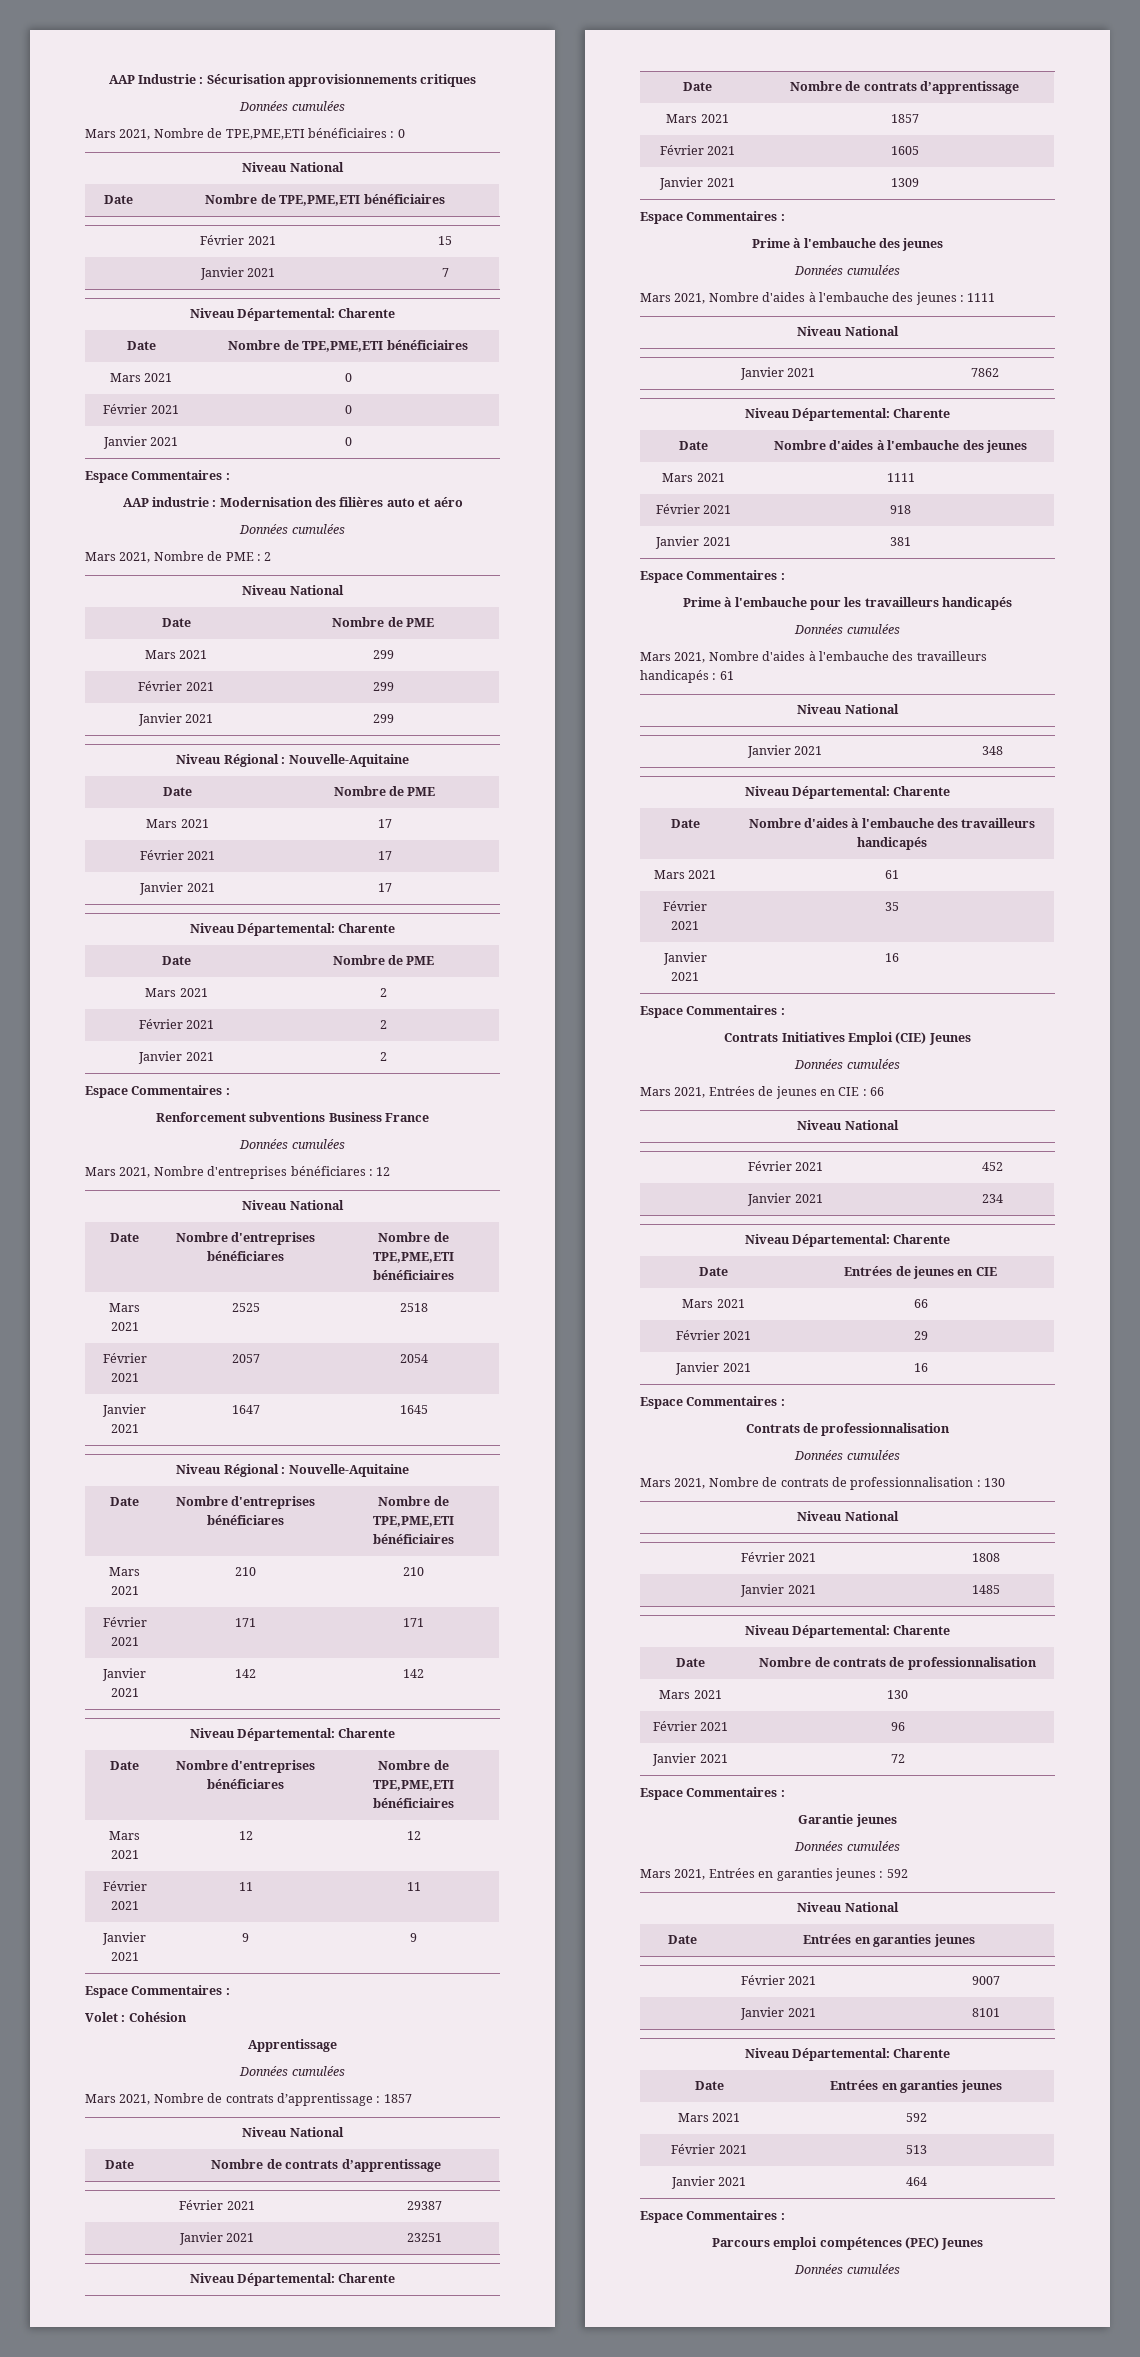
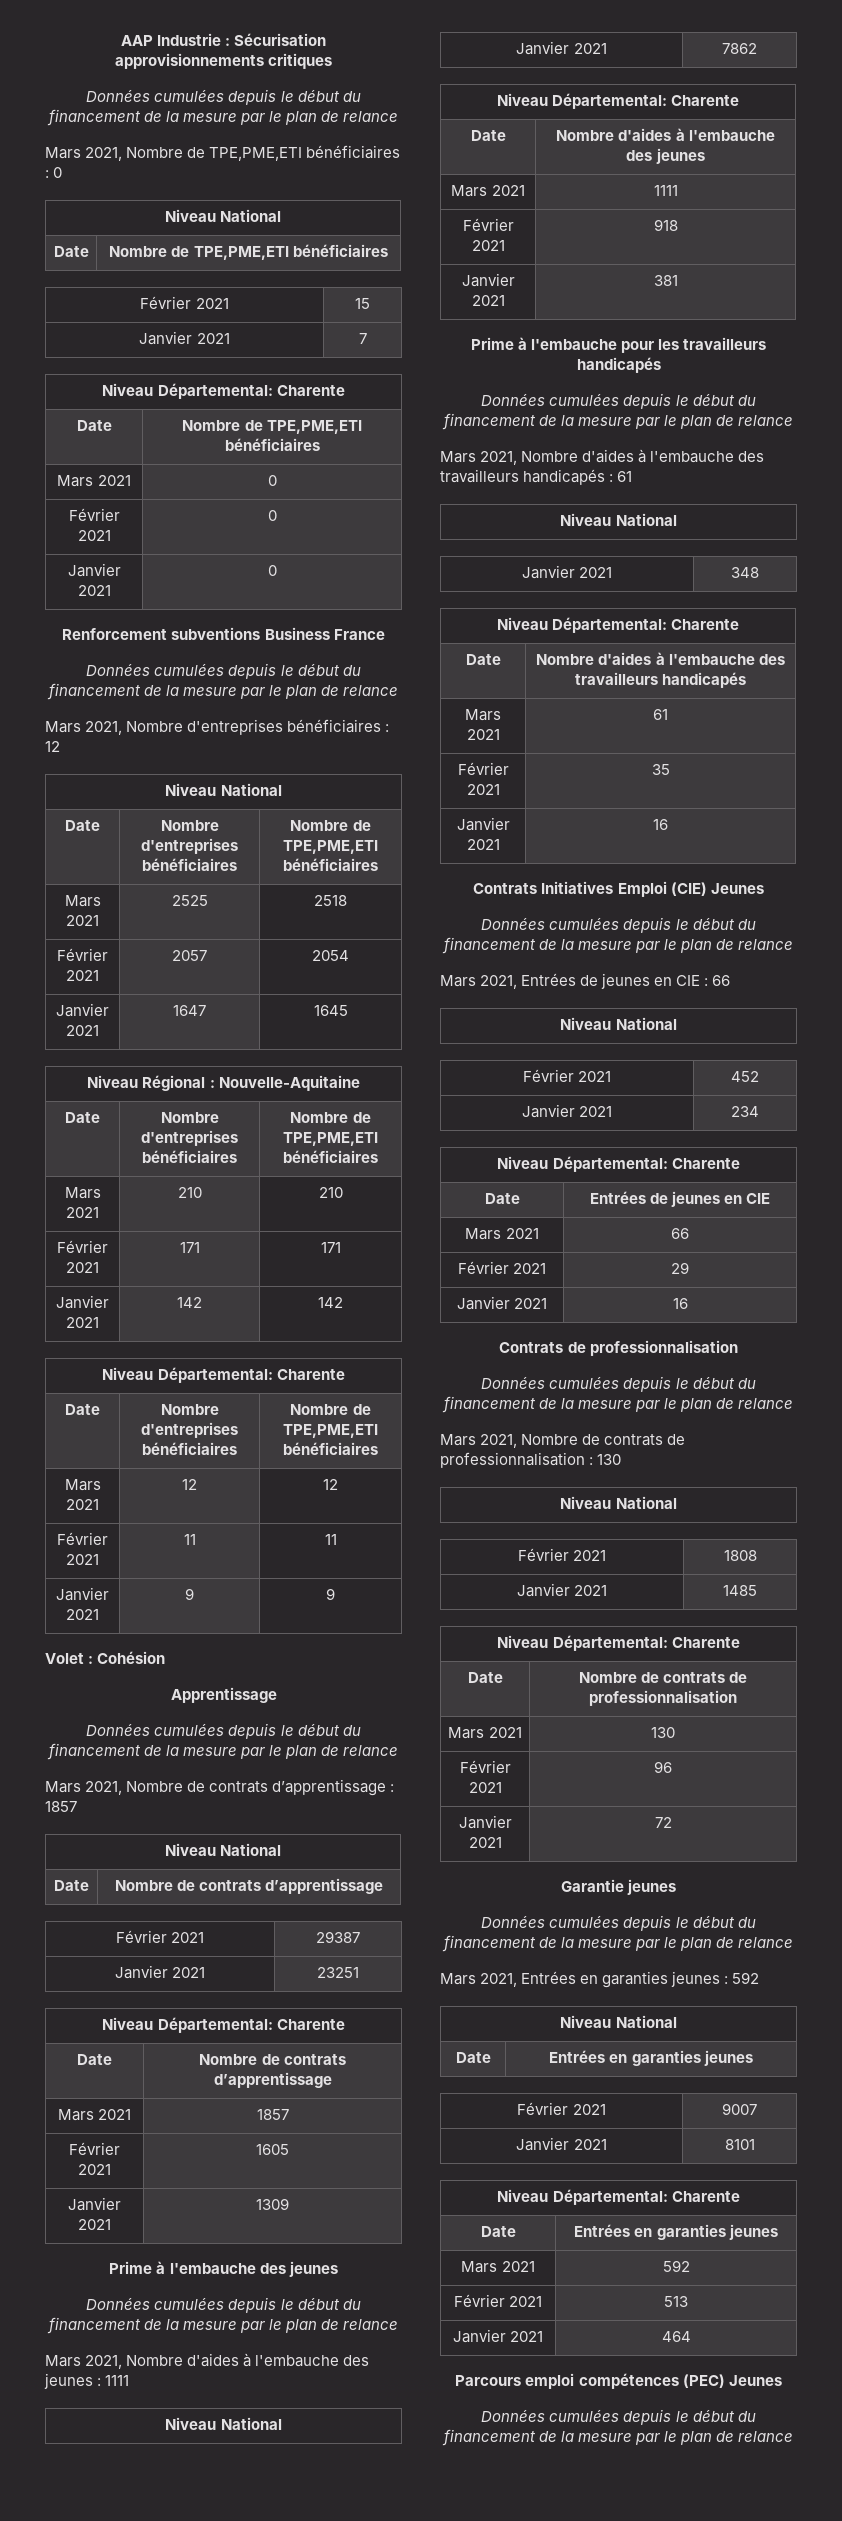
  AAP Industrie : Sécurisation approvisionnements critiques
- Données cumulées
+ Données cumulées depuis le début du financement de la mesure par le plan de relance
  Janvier 2021 | 0
- Espace Commentaires :
- AAP industrie : Modernisation des filières auto et aéro
- Données cumulées
- Mars 2021, Nombre de PME : 2
- Niveau National
- Date | Nombre de PME
- Mars 2021 | 299
- Février 2021 | 299
- Janvier 2021 | 299
- Niveau Régional : Nouvelle-Aquitaine
- Date | Nombre de PME
- Mars 2021 | 17
- Février 2021 | 17
- Janvier 2021 | 17
- Niveau Départemental: Charente
- Date | Nombre de PME
- Mars 2021 | 2
- Février 2021 | 2
- Janvier 2021 | 2
- Espace Commentaires :
  Renforcement subventions Business France
- Données cumulées
+ Données cumulées depuis le début du financement de la mesure par le plan de relance
- Mars 2021, Nombre d'entreprises bénéficiares : 12
+ Mars 2021, Nombre d'entreprises bénéficiaires : 12
  Niveau National
- Date | Nombre d'entreprises bénéficiares | Nombre de TPE,PME,ETI bénéficiaires
+ Date | Nombre d'entreprises bénéficiaires | Nombre de TPE,PME,ETI bénéficiaires
  Janvier 2021 | 1647 | 1645
  Niveau Régional : Nouvelle-Aquitaine
- Date | Nombre d'entreprises bénéficiares | Nombre de TPE,PME,ETI bénéficiaires
+ Date | Nombre d'entreprises bénéficiaires | Nombre de TPE,PME,ETI bénéficiaires
  Janvier 2021 | 142 | 142
  Niveau Départemental: Charente
- Date | Nombre d'entreprises bénéficiares | Nombre de TPE,PME,ETI bénéficiaires
+ Date | Nombre d'entreprises bénéficiaires | Nombre de TPE,PME,ETI bénéficiaires
  Janvier 2021 | 9 | 9
- Espace Commentaires :
  Apprentissage
- Données cumulées
+ Données cumulées depuis le début du financement de la mesure par le plan de relance
  Janvier 2021 | 1309
- Espace Commentaires :
  Prime à l'embauche des jeunes
- Données cumulées
+ Données cumulées depuis le début du financement de la mesure par le plan de relance
  Janvier 2021 | 381
- Espace Commentaires :
  Prime à l'embauche pour les travailleurs handicapés
- Données cumulées
+ Données cumulées depuis le début du financement de la mesure par le plan de relance
  Février 2021 | 35
  Janvier 2021 | 16
- Espace Commentaires :
  Contrats Initiatives Emploi (CIE) Jeunes
- Données cumulées
+ Données cumulées depuis le début du financement de la mesure par le plan de relance
  Février 2021 | 29
  Janvier 2021 | 16
- Espace Commentaires :
  Contrats de professionnalisation
- Données cumulées
+ Données cumulées depuis le début du financement de la mesure par le plan de relance
  Janvier 2021 | 72
- Espace Commentaires :
  Garantie jeunes
- Données cumulées
+ Données cumulées depuis le début du financement de la mesure par le plan de relance
  Janvier 2021 | 464
- Espace Commentaires :
  Parcours emploi compétences (PEC) Jeunes
- Données cumulées
+ Données cumulées depuis le début du financement de la mesure par le plan de relance

